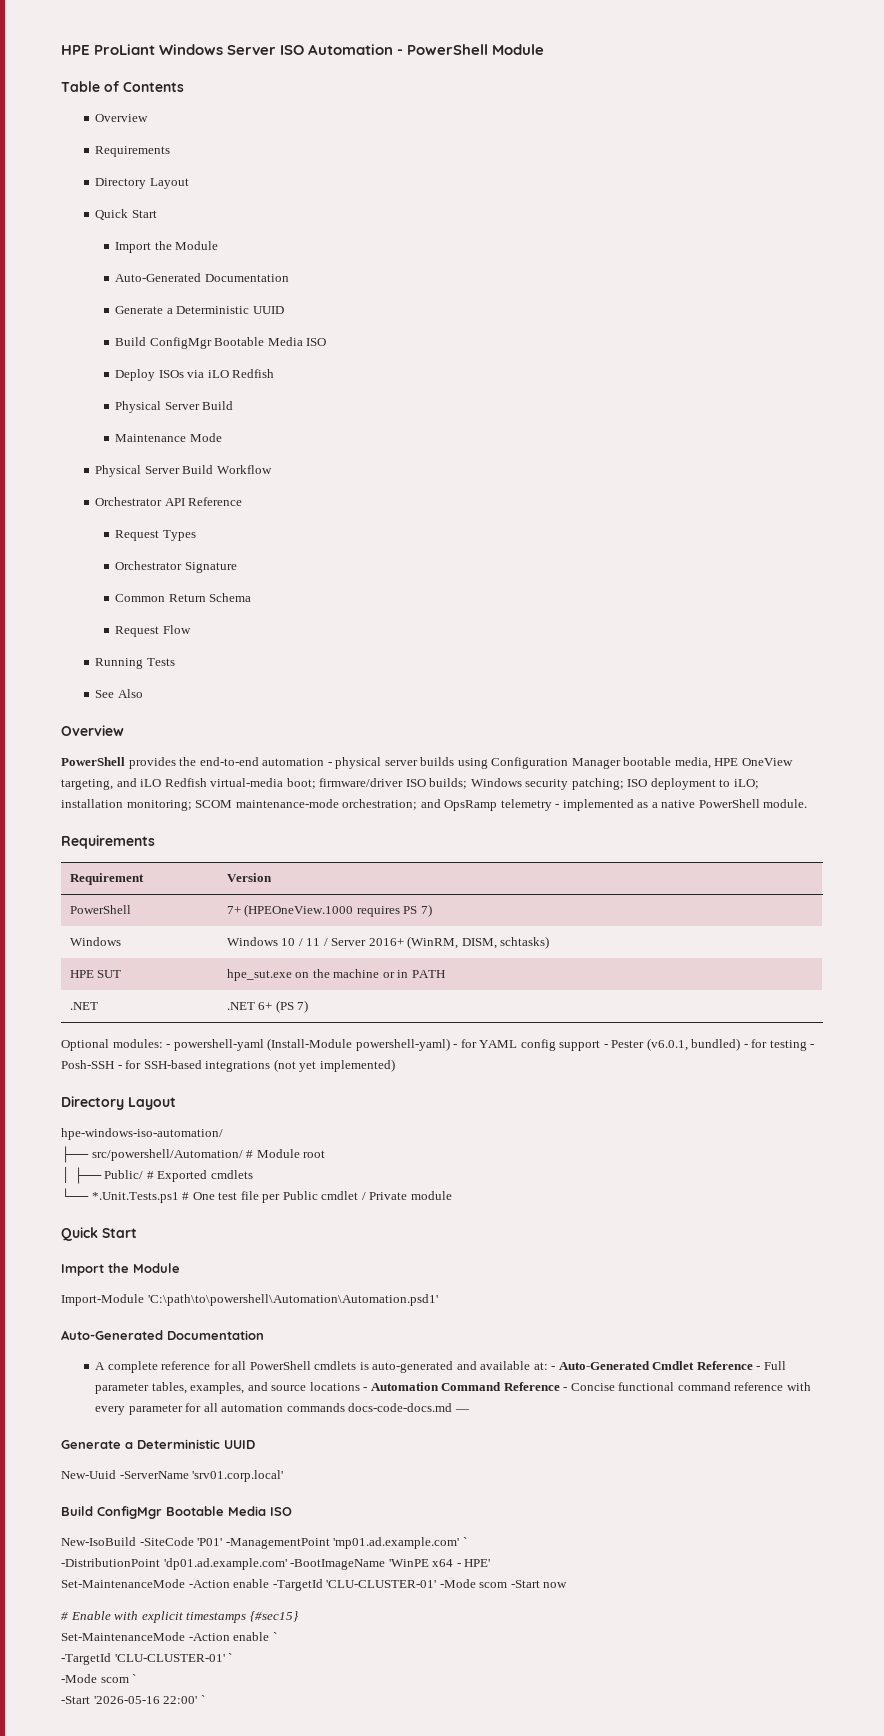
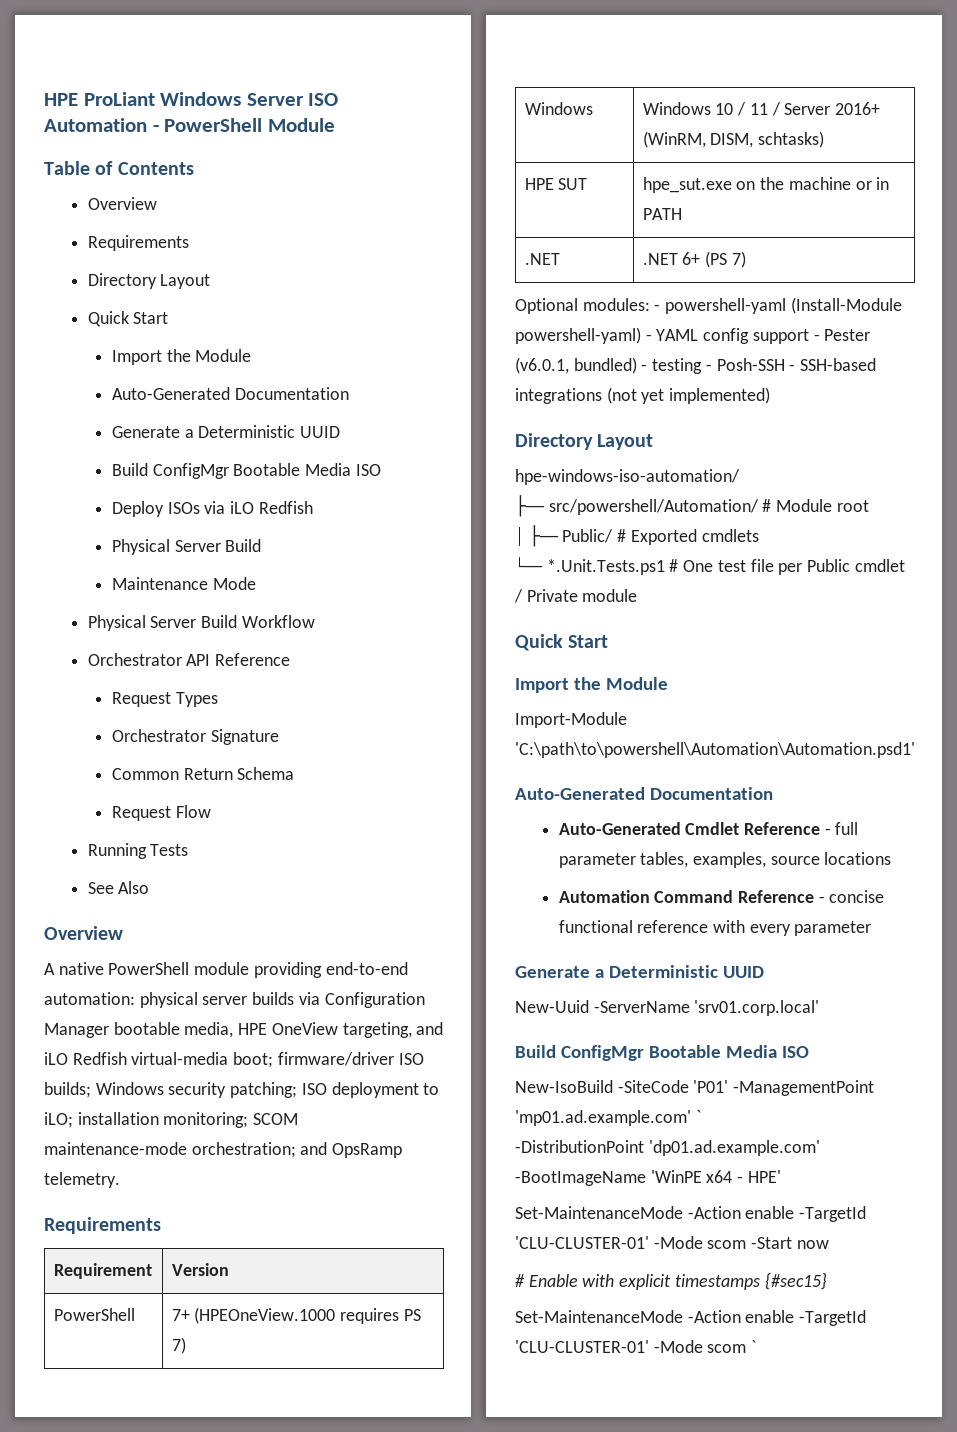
- PowerShell provides the end-to-end automation - physical server builds using Configuration Manager bootable media, HPE OneView targeting, and iLO Redfish virtual-media boot; firmware/driver ISO builds; Windows security patching; ISO deployment to iLO; installation monitoring; SCOM maintenance-mode orchestration; and OpsRamp telemetry - implemented as a native PowerShell module.
+ A native PowerShell module providing end-to-end automation: physical server builds via Configuration Manager bootable media, HPE OneView targeting, and iLO Redfish virtual-media boot; firmware/driver ISO builds; Windows security patching; ISO deployment to iLO; installation monitoring; SCOM maintenance-mode orchestration; and OpsRamp telemetry.
- Optional modules: - powershell-yaml (Install-Module powershell-yaml) - for YAML config support - Pester (v6.0.1, bundled) - for testing - Posh-SSH - for SSH-based integrations (not yet implemented)
+ Optional modules: - powershell-yaml (Install-Module powershell-yaml) - YAML config support - Pester (v6.0.1, bundled) - testing - Posh-SSH - SSH-based integrations (not yet implemented)
- A complete reference for all PowerShell cmdlets is auto-generated and available at: - Auto-Generated Cmdlet Reference - Full parameter tables, examples, and source locations - Automation Command Reference - Concise functional command reference with every parameter for all automation commands docs-code-docs.md —
+ Auto-Generated Cmdlet Reference - full parameter tables, examples, source locations
+ Automation Command Reference - concise functional reference with every parameter
- Set-MaintenanceMode -Action enable `
- -TargetId 'CLU-CLUSTER-01' `
- -Mode scom `
+ Set-MaintenanceMode -Action enable -TargetId 'CLU-CLUSTER-01' -Mode scom `
- -Start '2026-05-16 22:00' `

